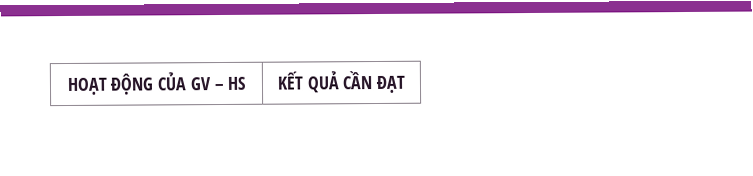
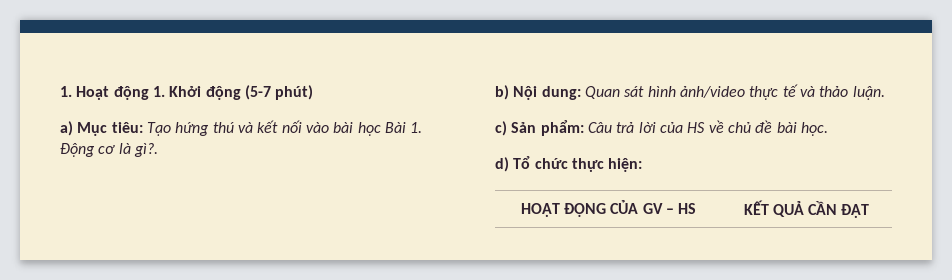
+ 1. Hoạt động 1. Khởi động (5-7 phút)
+ a) Mục tiêu: Tạo hứng thú và kết nối vào bài học Bài 1. Động cơ là gì?.
+ b) Nội dung: Quan sát hình ảnh/video thực tế và thảo luận.
+ c) Sản phẩm: Câu trả lời của HS về chủ đề bài học.
+ d) Tổ chức thực hiện:

